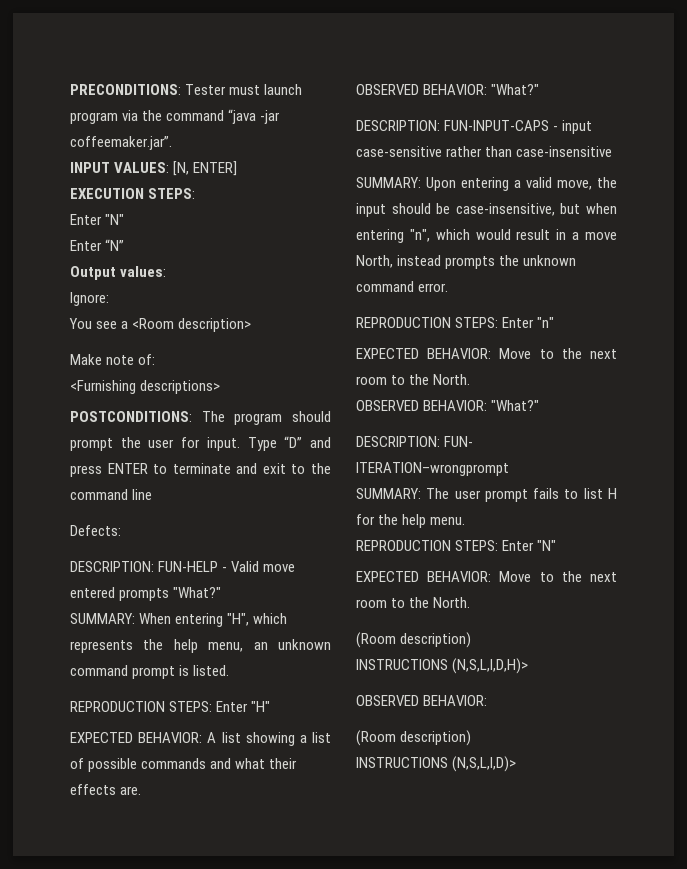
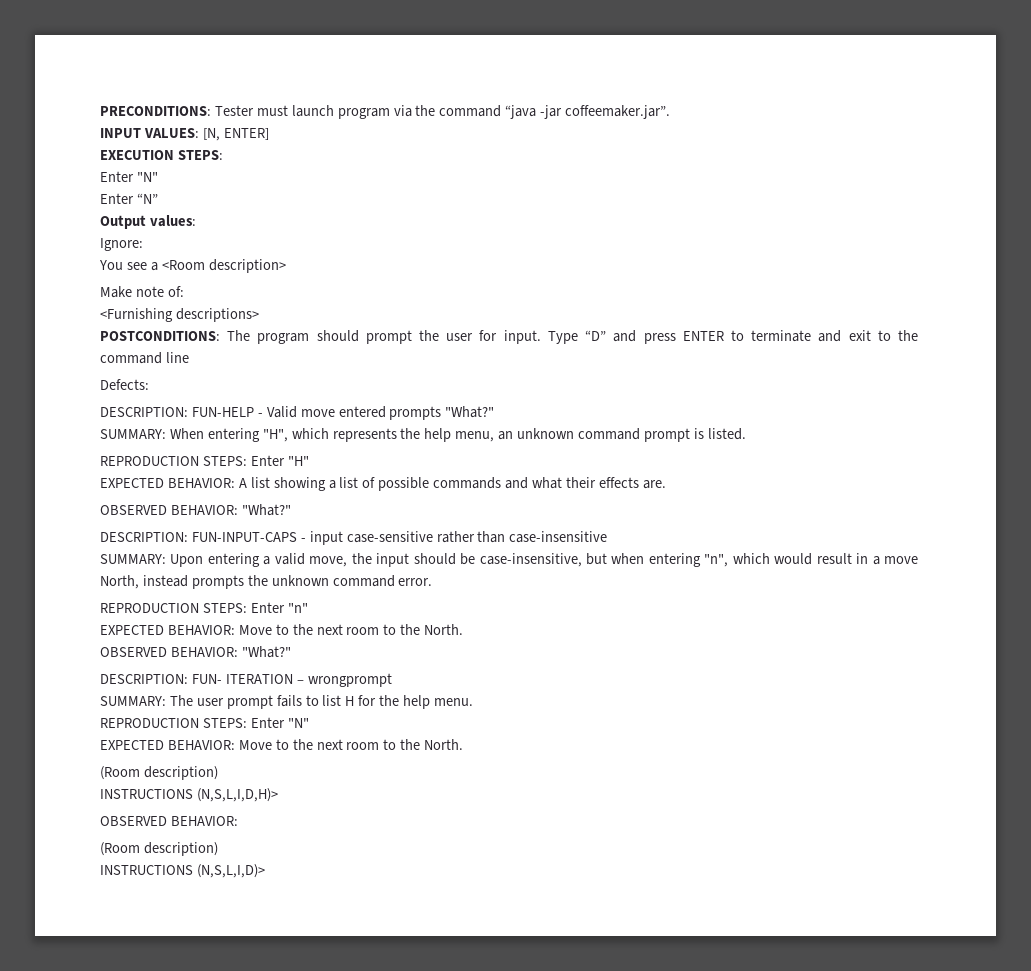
- DESCRIPTION: FUN- ITERATION–wrongprompt
+ DESCRIPTION: FUN- ITERATION – wrongprompt

